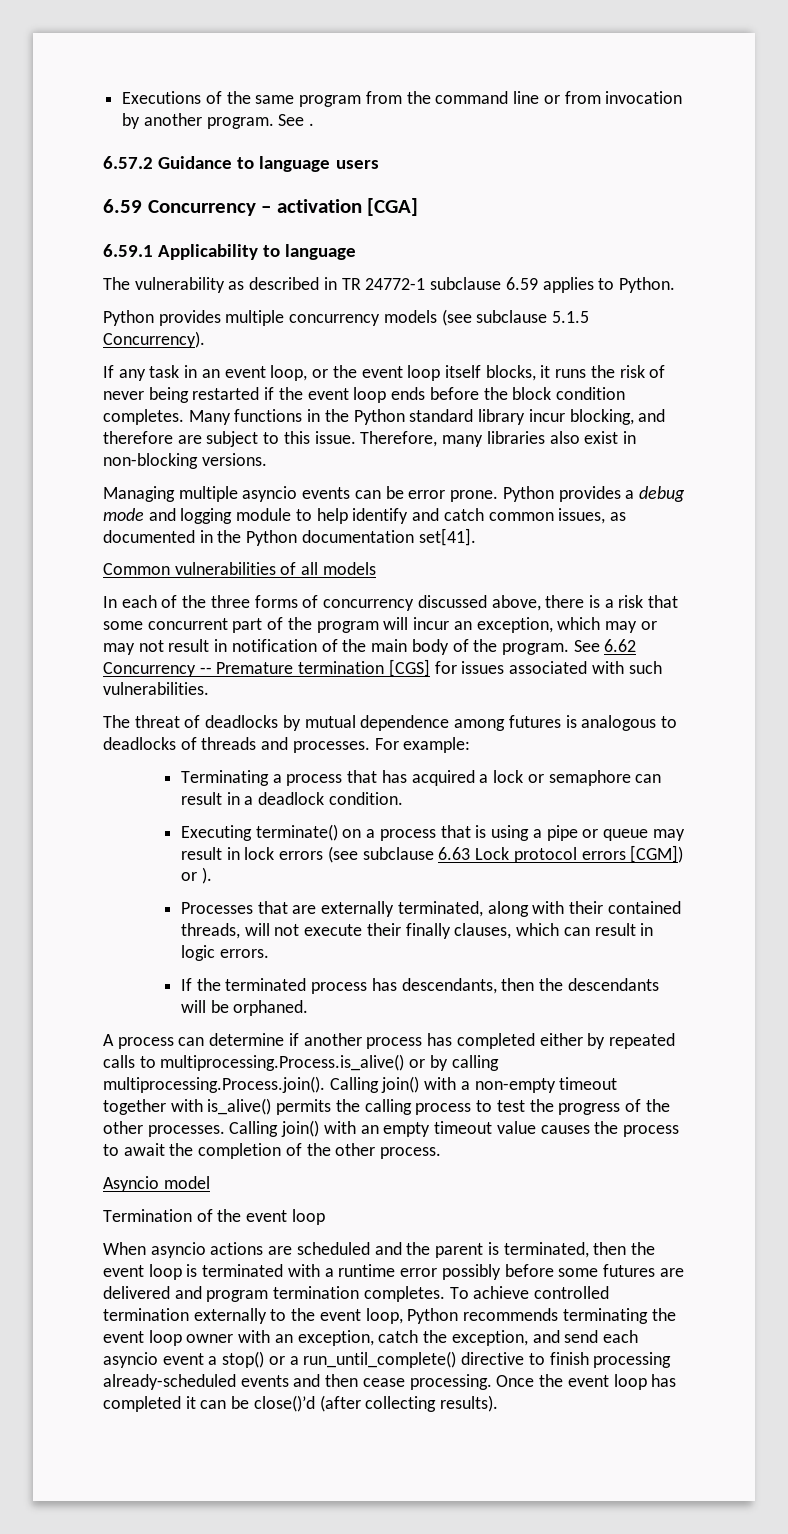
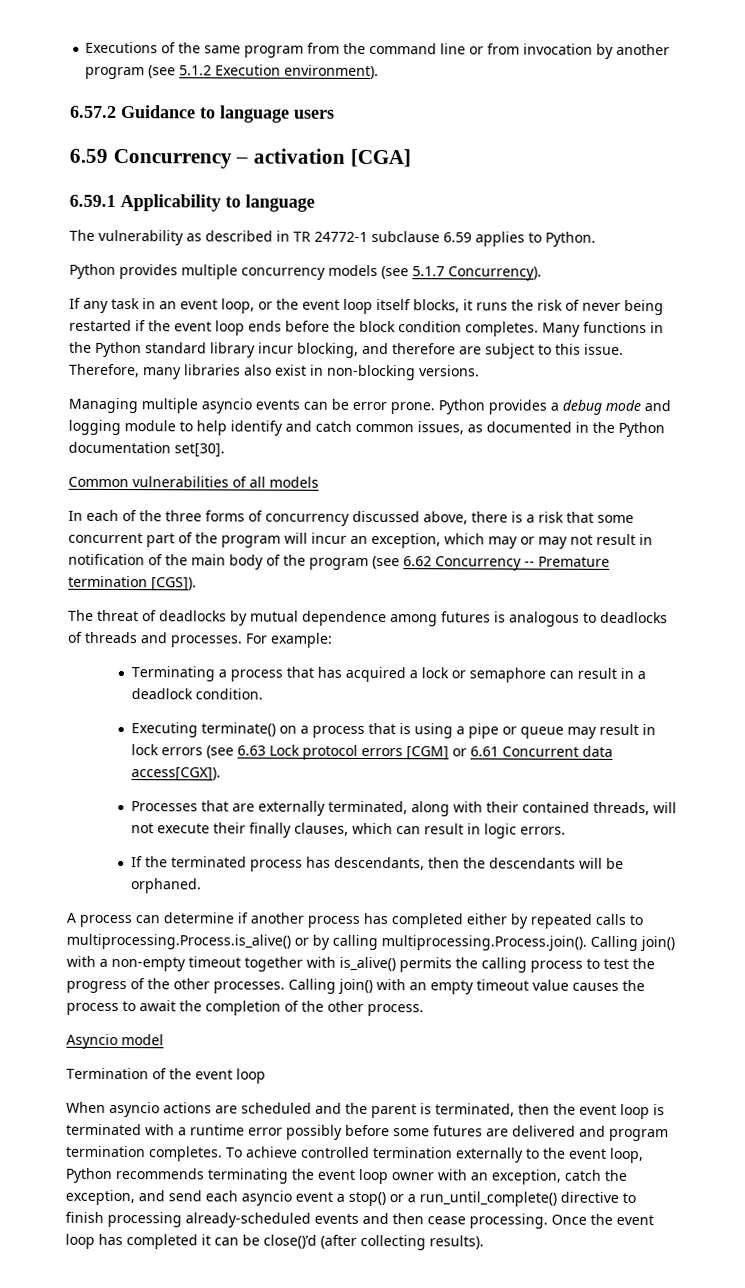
- Executions of the same program from the command line or from invocation by another program. See .
+ Executions of the same program from the command line or from invocation by another program (see 5.1.2 Execution environment).
- Python provides multiple concurrency models (see subclause 5.1.5 Concurrency).
+ Python provides multiple concurrency models (see 5.1.7 Concurrency).
- Python provides a debug mode and logging module to help identify and catch common issues, as documented in the Python documentation set[41].
+ Python provides a debug mode and logging module to help identify and catch common issues, as documented in the Python documentation set[30].
- In each of the three forms of concurrency discussed above, there is a risk that some concurrent part of the program will incur an exception, which may or may not result in notification of the main body of the program. See 6.62 Concurrency -- Premature termination [CGS] for issues associated with such vulnerabilities.
+ In each of the three forms of concurrency discussed above, there is a risk that some concurrent part of the program will incur an exception, which may or may not result in notification of the main body of the program (see 6.62 Concurrency -- Premature termination [CGS]).
- Executing terminate() on a process that is using a pipe or queue may result in lock errors (see subclause 6.63 Lock protocol errors [CGM]) or ).
+ Executing terminate() on a process that is using a pipe or queue may result in lock errors (see 6.63 Lock protocol errors [CGM] or 6.61 Concurrent data access[CGX]).

